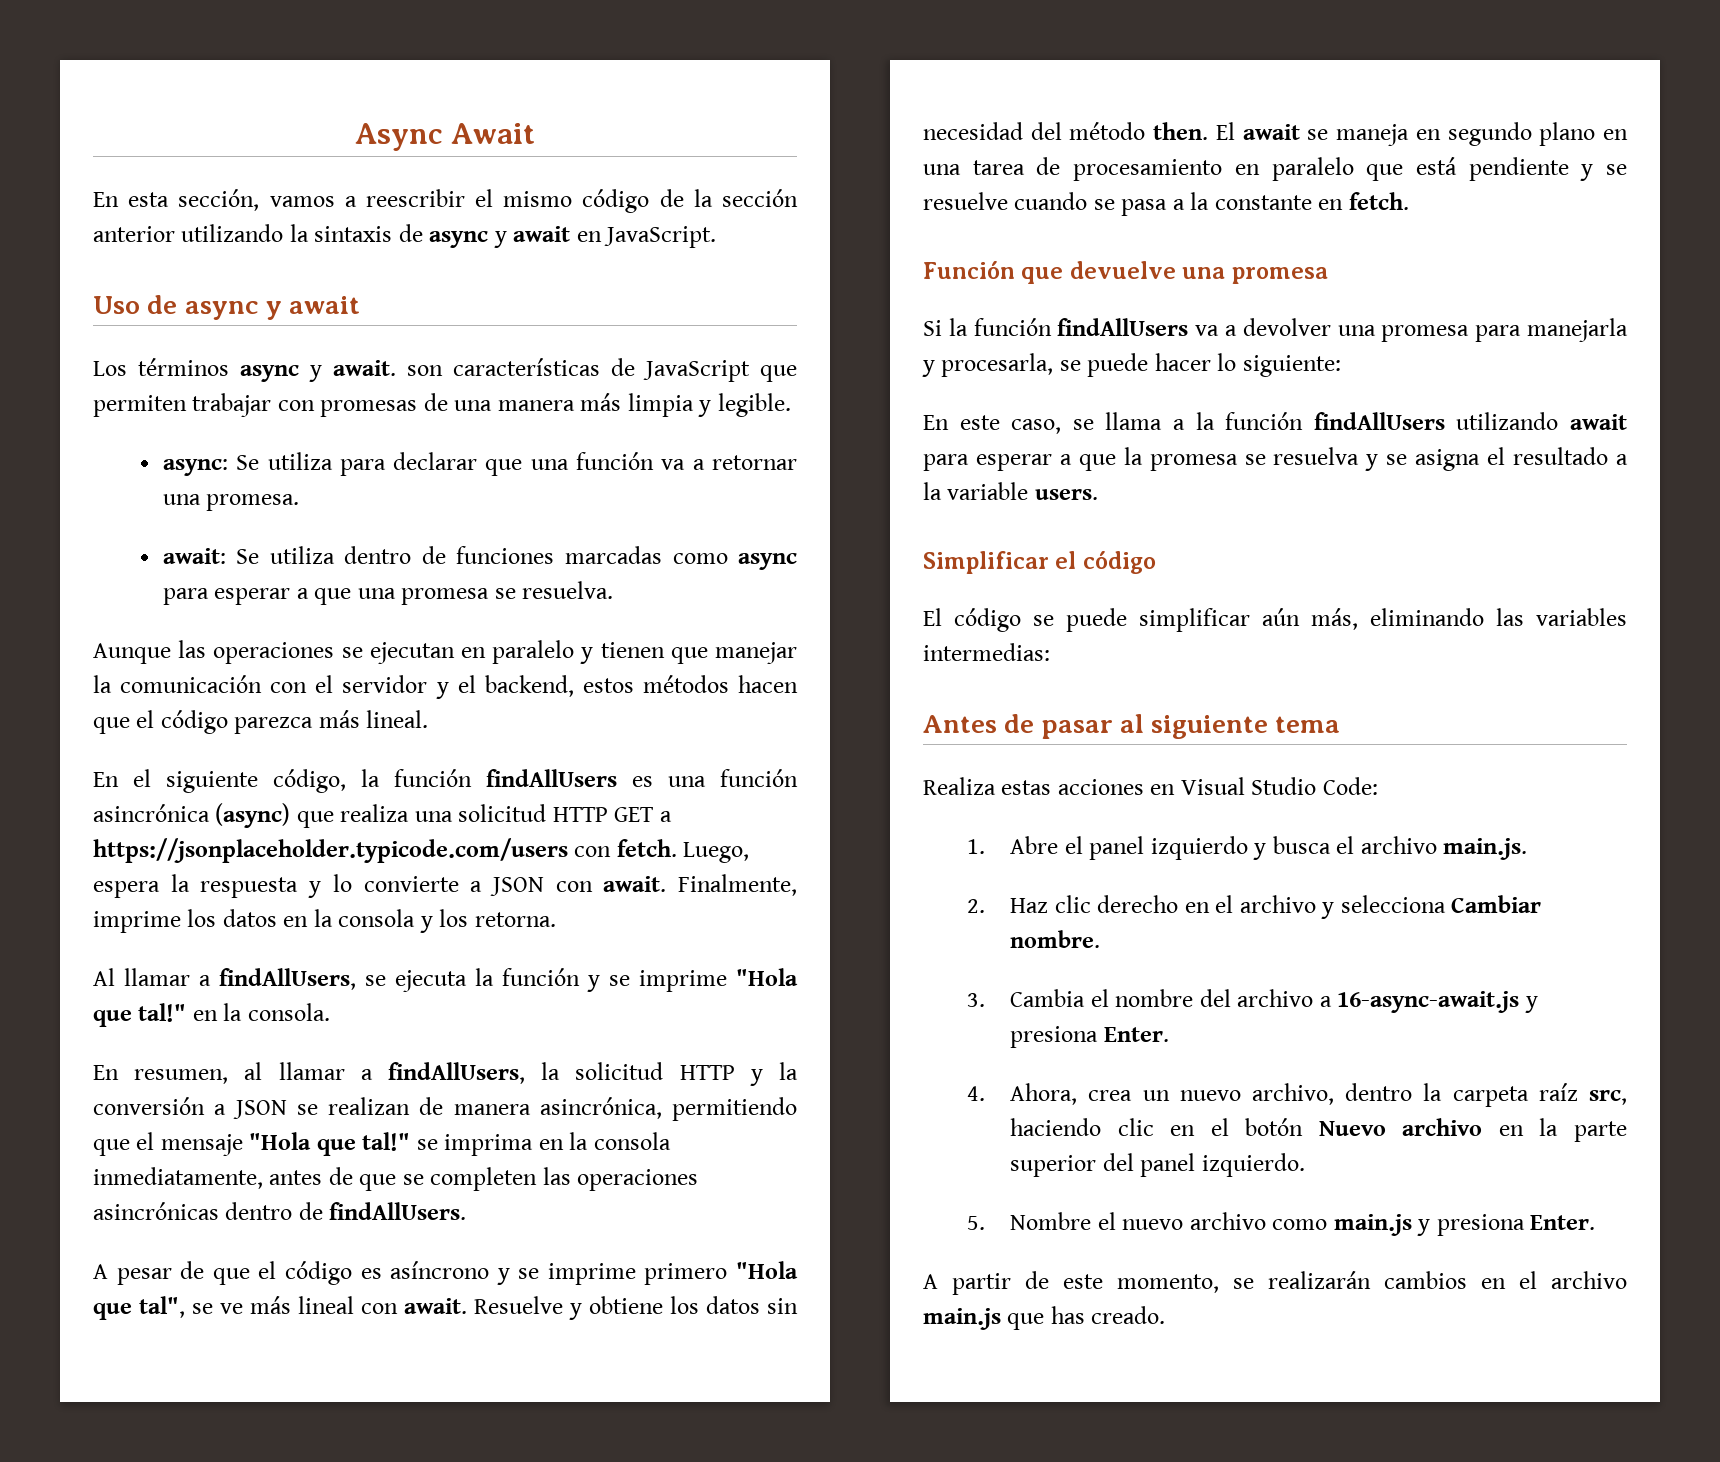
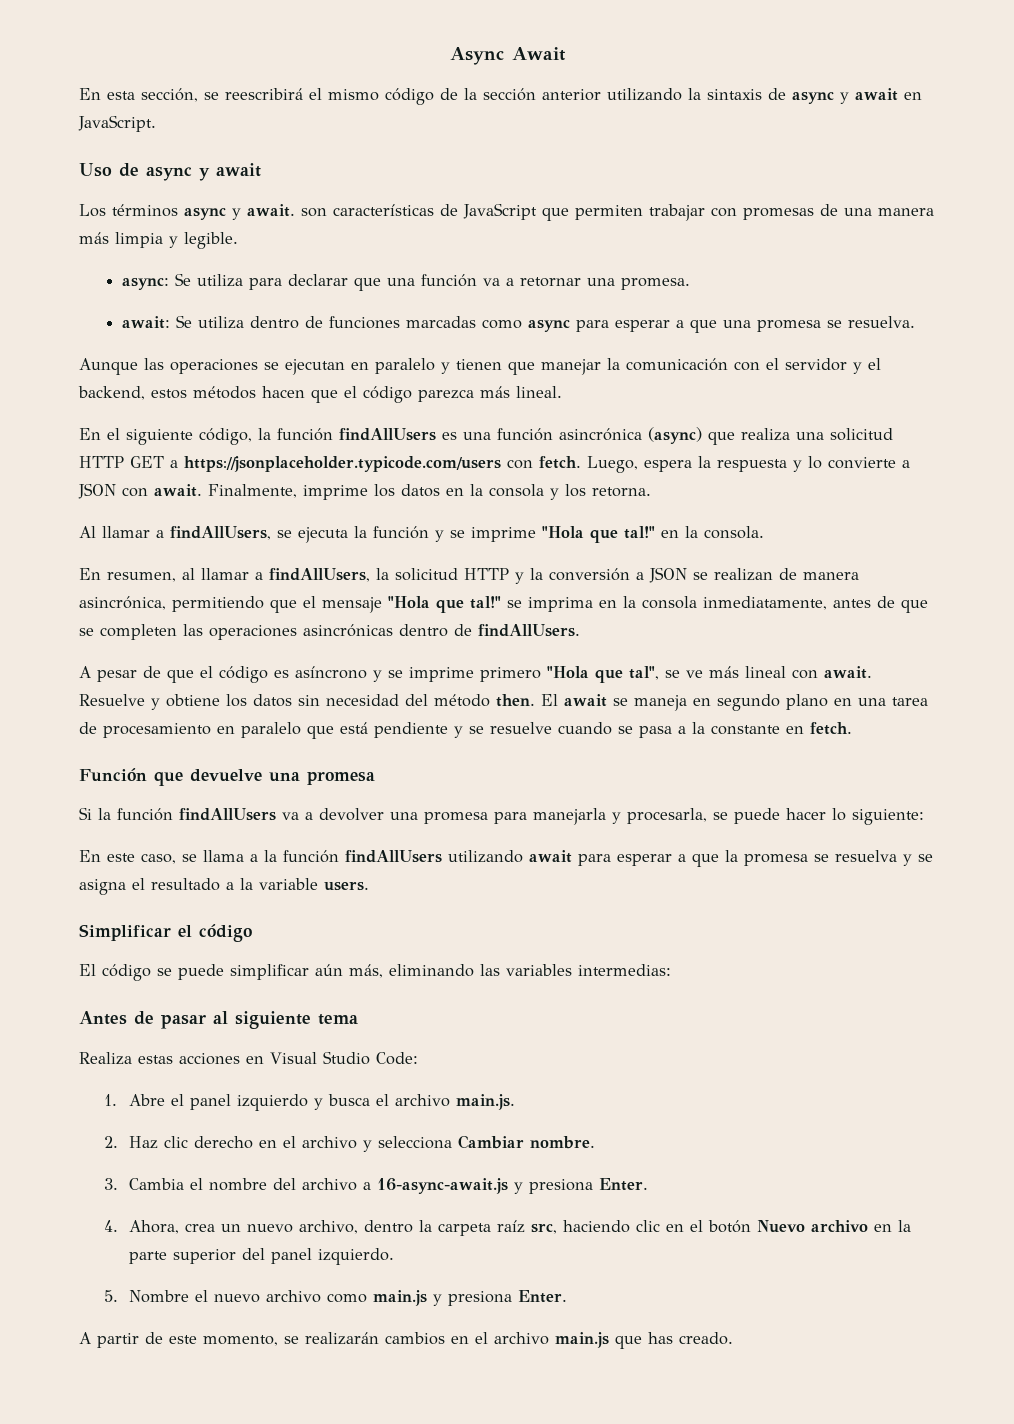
- En esta sección, vamos a reescribir el mismo código de la sección anterior utilizando la sintaxis de async y await en JavaScript.
+ En esta sección, se reescribirá el mismo código de la sección anterior utilizando la sintaxis de async y await en JavaScript.

